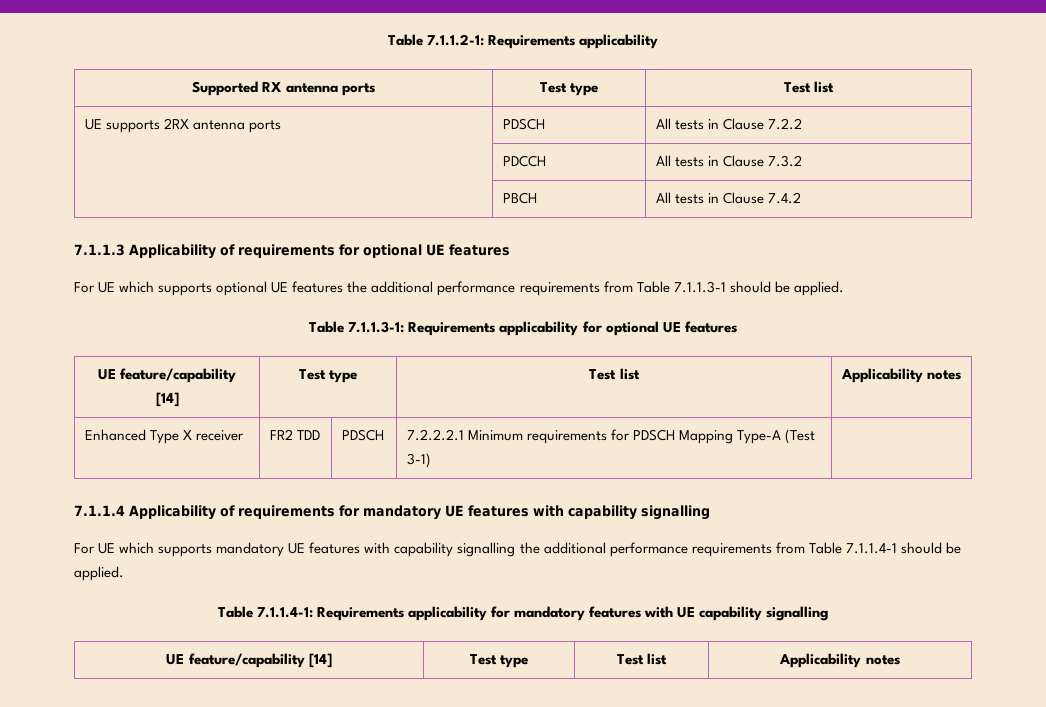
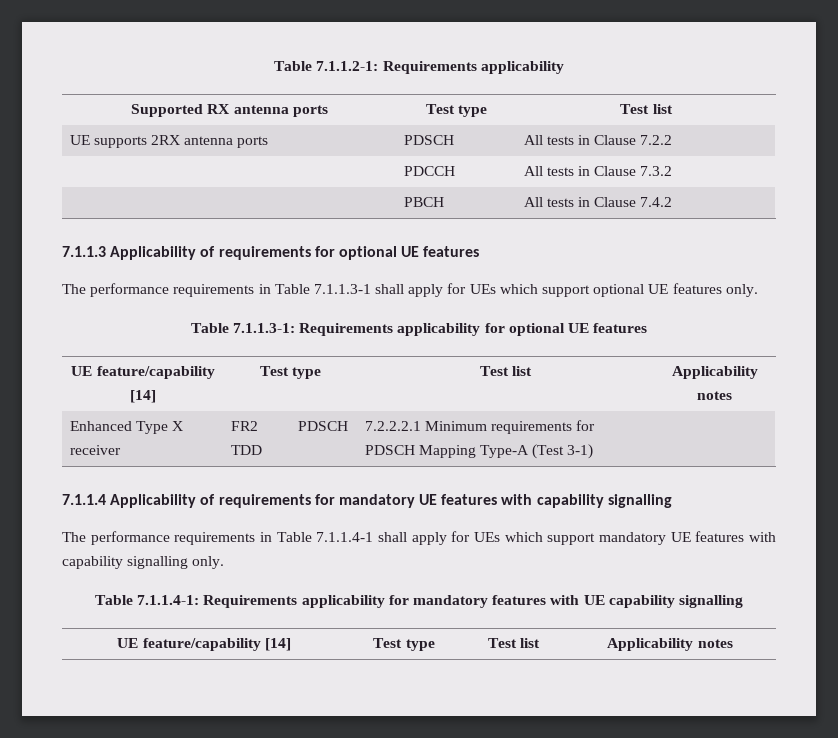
- For UE which supports optional UE features the additional performance requirements from Table 7.1.1.3-1 should be applied.
+ The performance requirements in Table 7.1.1.3-1 shall apply for UEs which support optional UE features only.
- For UE which supports mandatory UE features with capability signalling the additional performance requirements from Table 7.1.1.4-1 should be applied.
+ The performance requirements in Table 7.1.1.4-1 shall apply for UEs which support mandatory UE features with capability signalling only.

